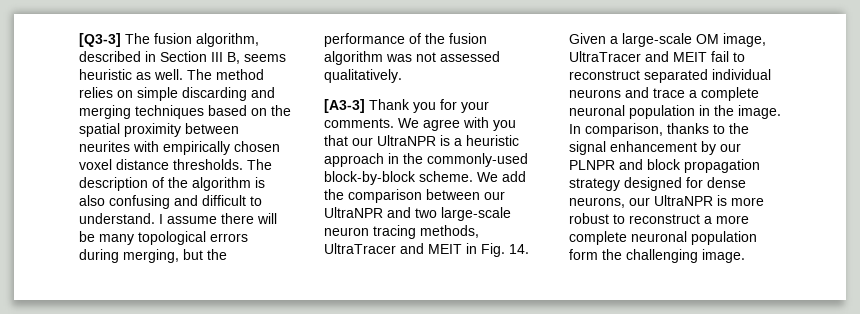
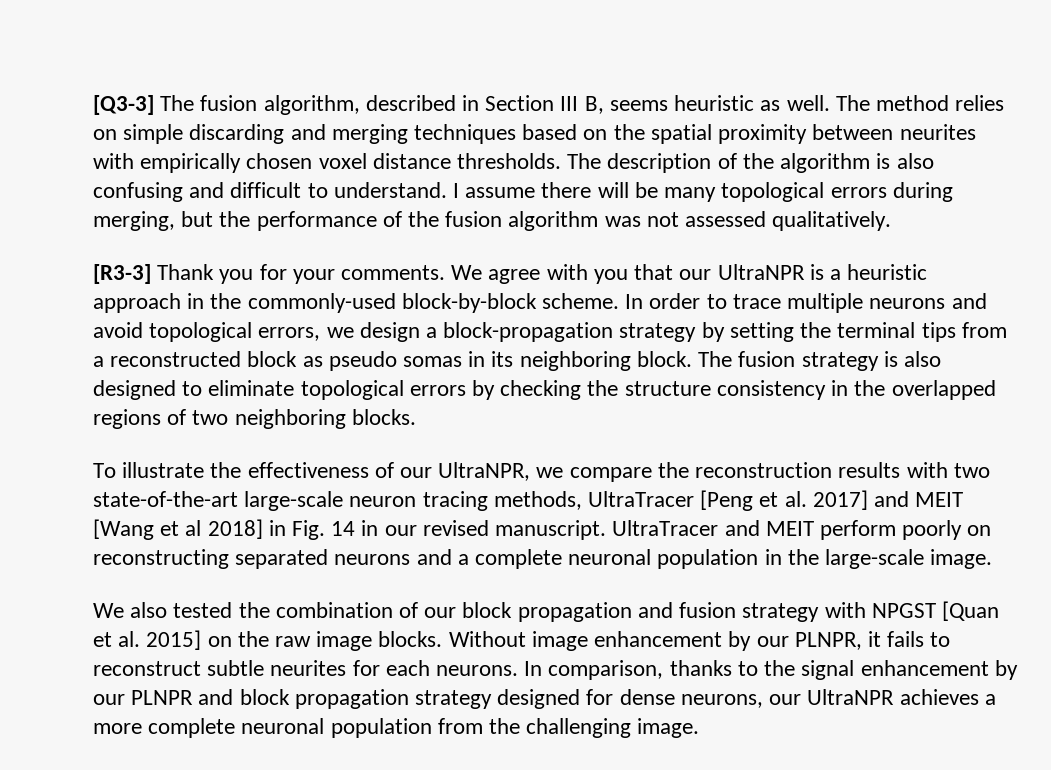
- [A3-3] Thank you for your comments.
+ [R3-3] Thank you for your comments.
- We add the comparison between our UltraNPR and two large-scale neuron tracing methods, UltraTracer and MEIT in Fig. 14. Given a large-scale OM image, UltraTracer and MEIT fail to reconstruct separated individual neurons and trace a complete neuronal population in the image.
+ In order to trace multiple neurons and avoid topological errors, we design a block-propagation strategy by setting the terminal tips from a reconstructed block as pseudo somas in its neighboring block. The fusion strategy is also designed to eliminate topological errors by checking the structure consistency in the overlapped regions of two neighboring blocks.
+ To illustrate the effectiveness of our UltraNPR, we compare the reconstruction results with two state-of-the-art large-scale neuron tracing methods, UltraTracer [Peng et al. 2017] and MEIT [Wang et al 2018] in Fig. 14 in our revised manuscript. UltraTracer and MEIT perform poorly on reconstructing separated neurons and a complete neuronal population in the large-scale image.
+ We also tested the combination of our block propagation and fusion strategy with NPGST [Quan et al. 2015] on the raw image blocks. Without image enhancement by our PLNPR, it fails to reconstruct subtle neurites for each neurons.
- In comparison, thanks to the signal enhancement by our PLNPR and block propagation strategy designed for dense neurons, our UltraNPR is more robust to reconstruct a more complete neuronal population form the challenging image.
+ In comparison, thanks to the signal enhancement by our PLNPR and block propagation strategy designed for dense neurons, our UltraNPR achieves a more complete neuronal population from the challenging image.

